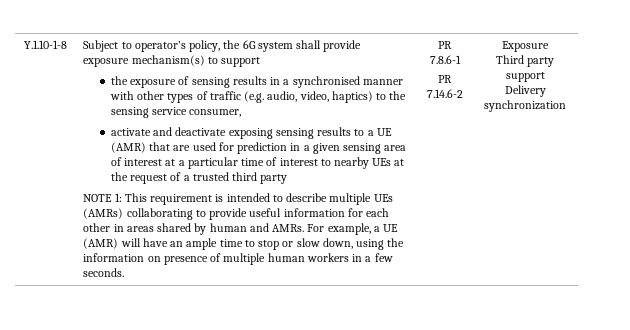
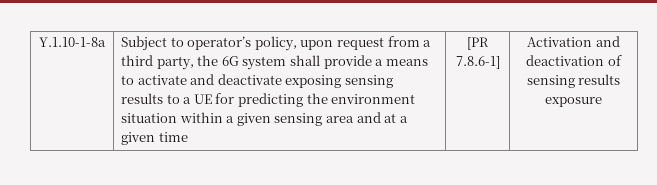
- Y.1.10-1-8
+ Y.1.10-1-8a
- Subject to operator’s policy, the 6G system shall provide exposure mechanism(s) to support
- the exposure of sensing results in a synchronised manner with other types of traffic (e.g. audio, video, haptics) to the sensing service consumer,
- activate and deactivate exposing sensing results to a UE (AMR) that are used for prediction in a given sensing area of interest at a particular time of interest to nearby UEs at the request of a trusted third party
- NOTE 1: This requirement is intended to describe multiple UEs (AMRs) collaborating to provide useful information for each other in areas shared by human and AMRs. For example, a UE (AMR) will have an ample time to stop or slow down, using the information on presence of multiple human workers in a few seconds. | PR 7.8.6-1
- PR 7.14.6-2 | Exposure
- Third party support
- Delivery synchronization
+ Subject to operator’s policy, upon request from a third party, the 6G system shall provide a means to activate and deactivate exposing sensing results to a UE for predicting the environment situation within a given sensing area and at a given time | [PR 7.8.6-1] | Activation and deactivation of sensing results exposure

